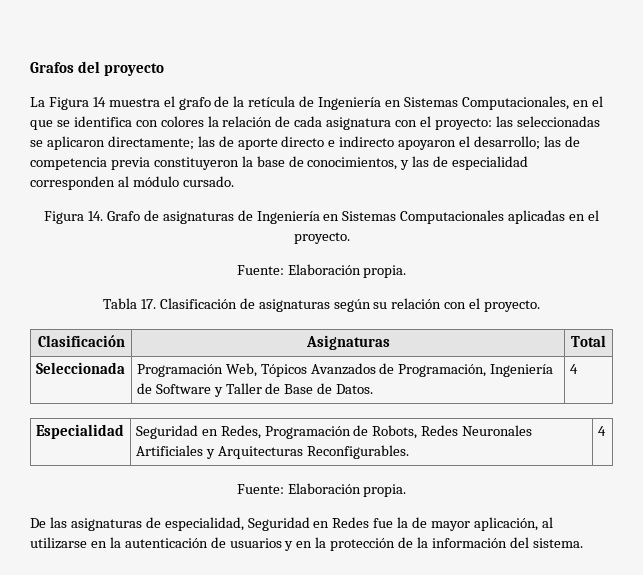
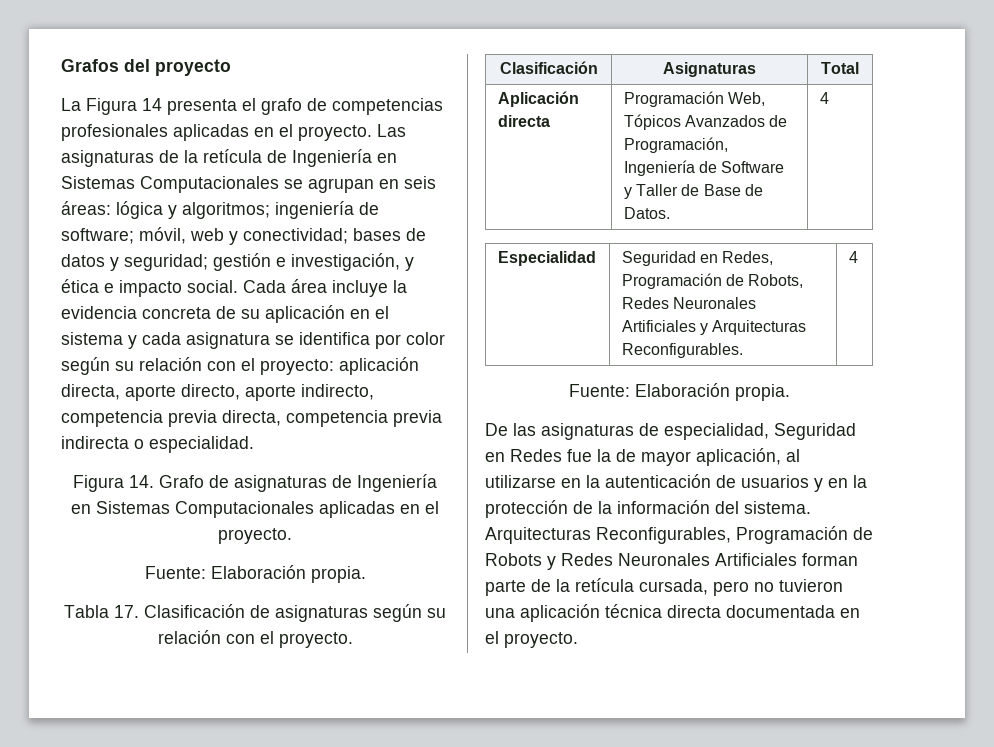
- La Figura 14 muestra el grafo de la retícula de Ingeniería en Sistemas Computacionales, en el que se identifica con colores la relación de cada asignatura con el proyecto: las seleccionadas se aplicaron directamente; las de aporte directo e indirecto apoyaron el desarrollo; las de competencia previa constituyeron la base de conocimientos, y las de especialidad corresponden al módulo cursado.
+ La Figura 14 presenta el grafo de competencias profesionales aplicadas en el proyecto. Las asignaturas de la retícula de Ingeniería en Sistemas Computacionales se agrupan en seis áreas: lógica y algoritmos; ingeniería de software; móvil, web y conectividad; bases de datos y seguridad; gestión e investigación, y ética e impacto social. Cada área incluye la evidencia concreta de su aplicación en el sistema y cada asignatura se identifica por color según su relación con el proyecto: aplicación directa, aporte directo, aporte indirecto, competencia previa directa, competencia previa indirecta o especialidad.
- Seleccionada | Programación Web, Tópicos Avanzados de Programación, Ingeniería de Software y Taller de Base de Datos. | 4
+ Aplicación directa | Programación Web, Tópicos Avanzados de Programación, Ingeniería de Software y Taller de Base de Datos. | 4
+ Arquitecturas Reconfigurables, Programación de Robots y Redes Neuronales Artificiales forman parte de la retícula cursada, pero no tuvieron una aplicación técnica directa documentada en el proyecto.

